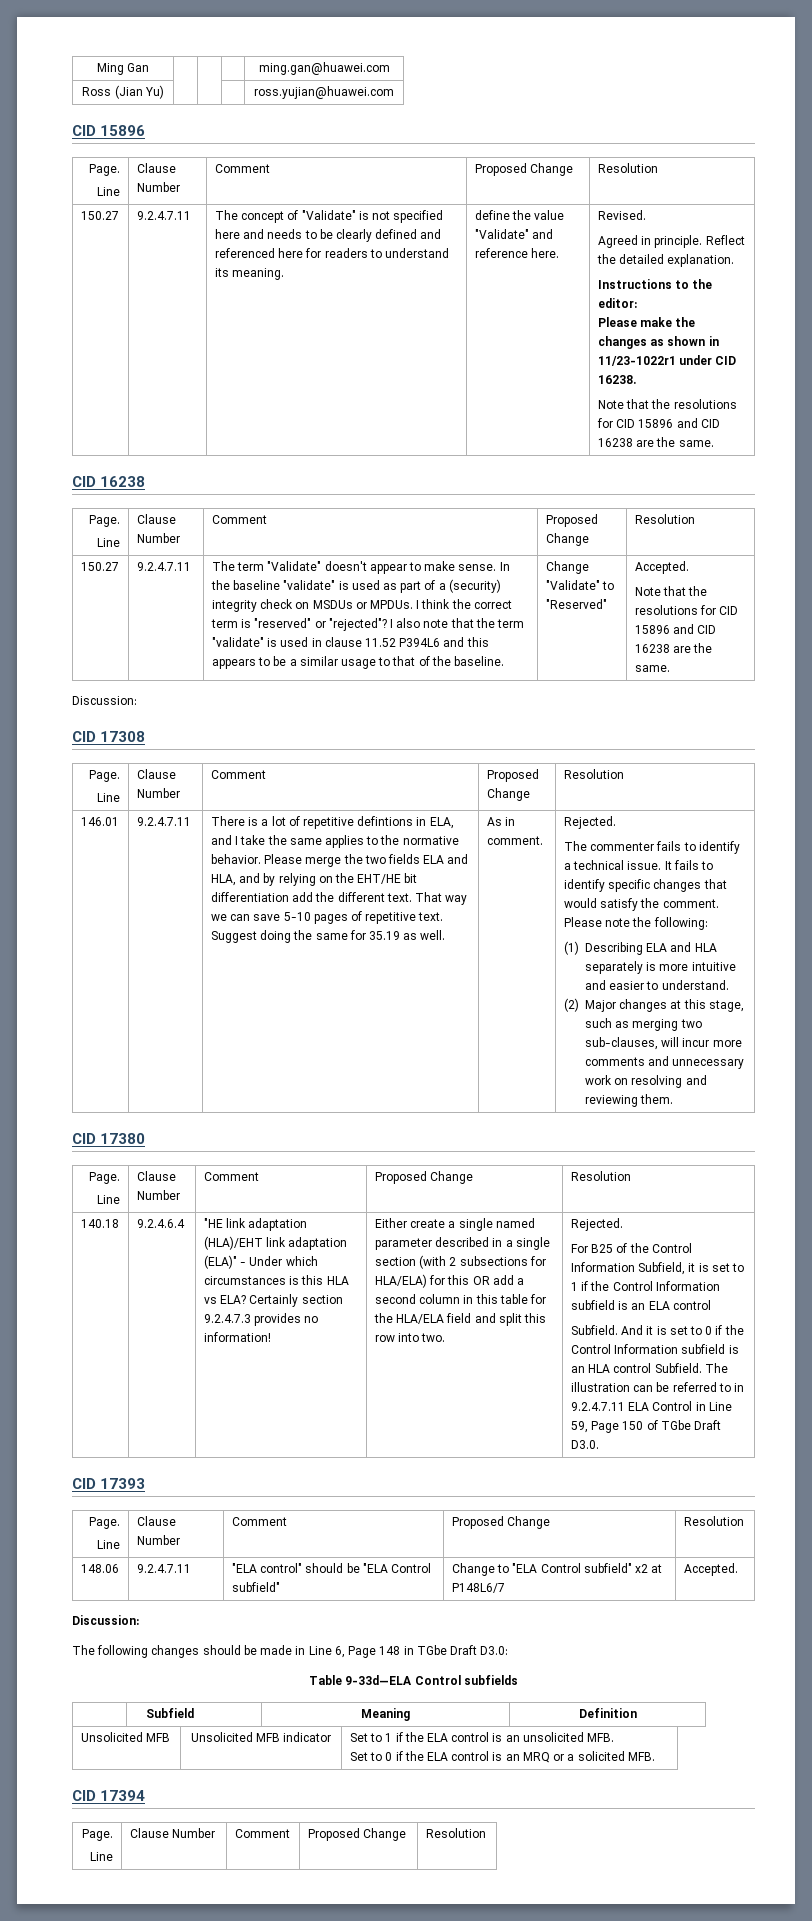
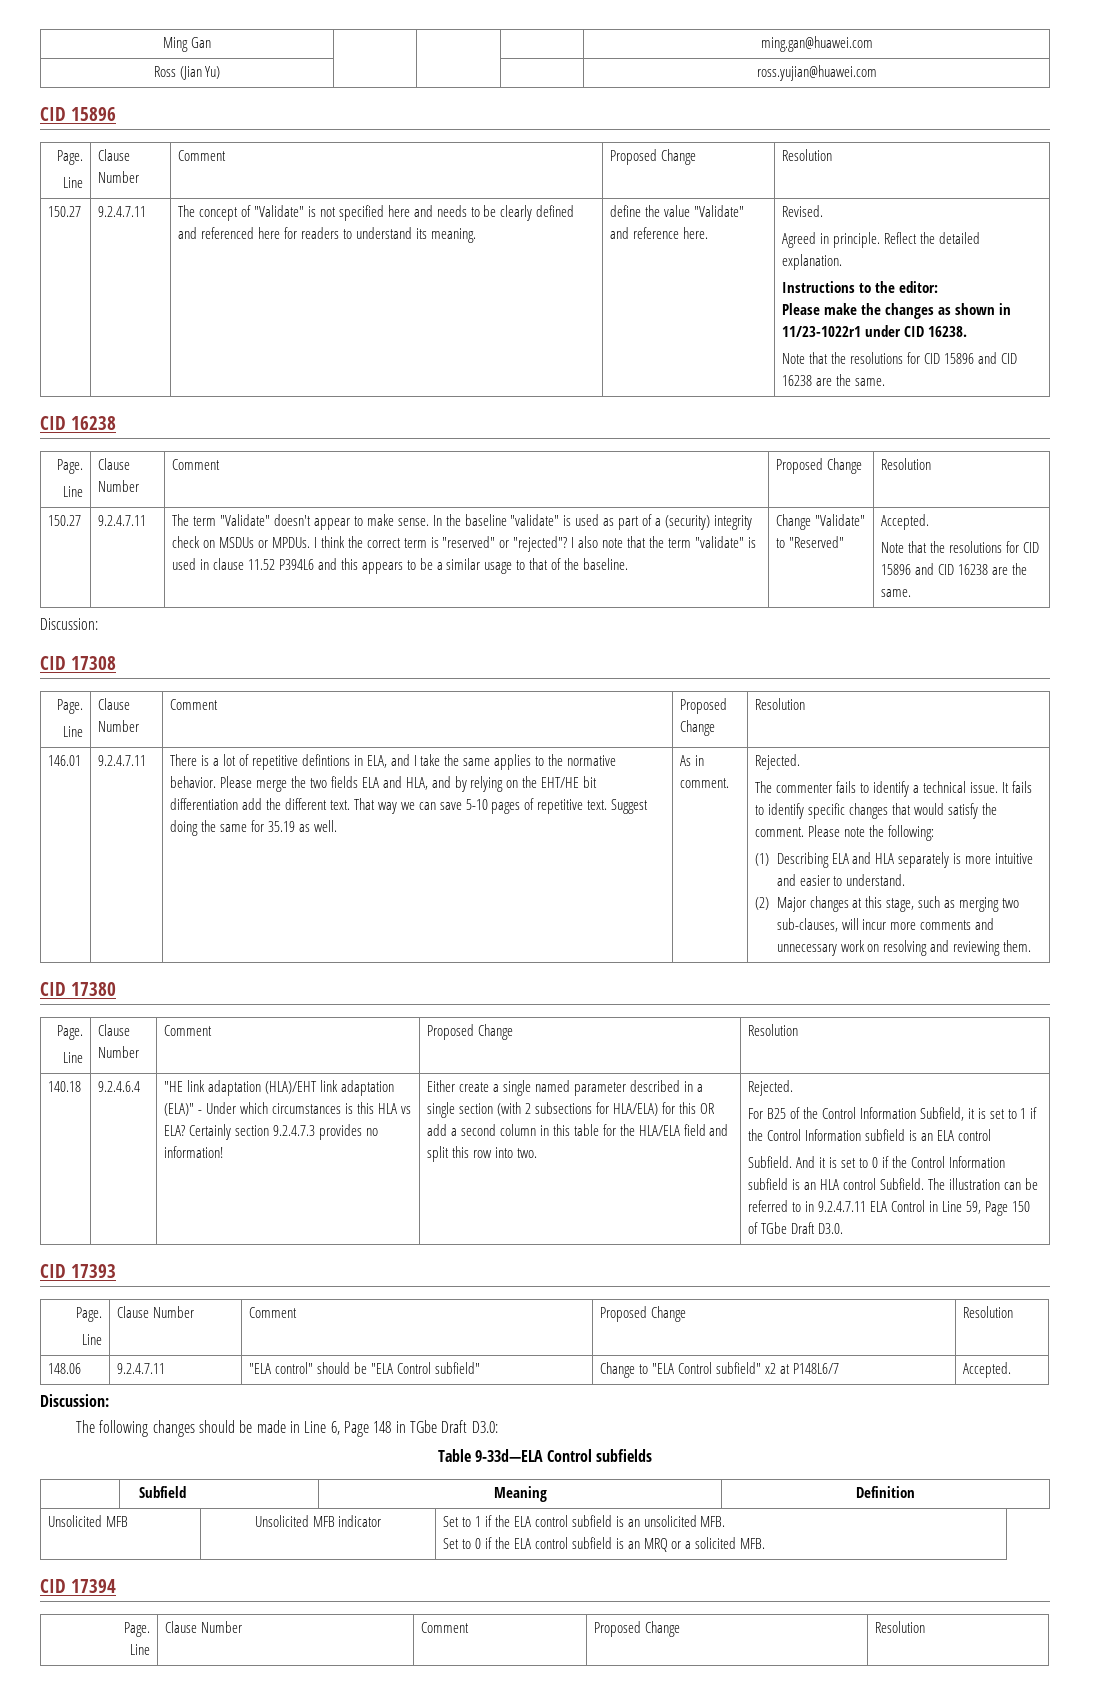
- Unsolicited MFB | Unsolicited MFB indicator | Set to 1 if the ELA control is an unsolicited MFB.
- Set to 0 if the ELA control is an MRQ or a solicited MFB.
+ Unsolicited MFB | Unsolicited MFB indicator | Set to 1 if the ELA control subfield is an unsolicited MFB.
+ Set to 0 if the ELA control subfield is an MRQ or a solicited MFB.

